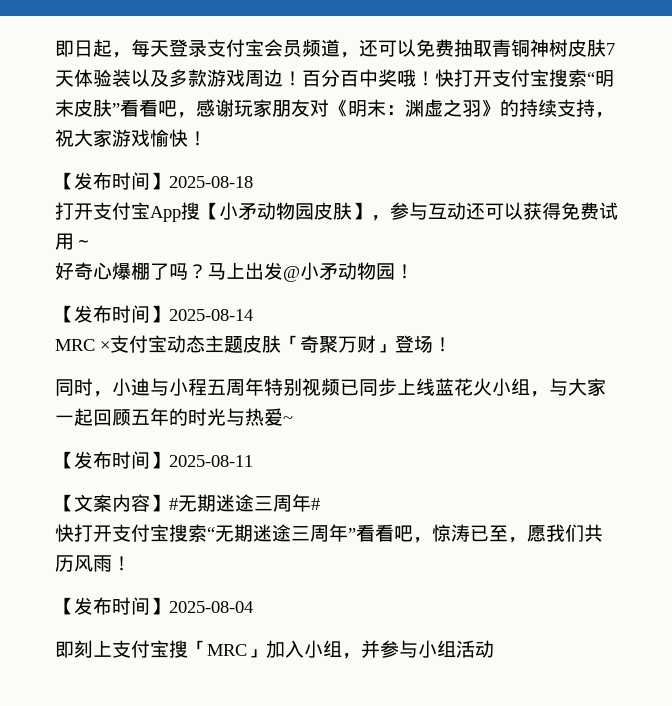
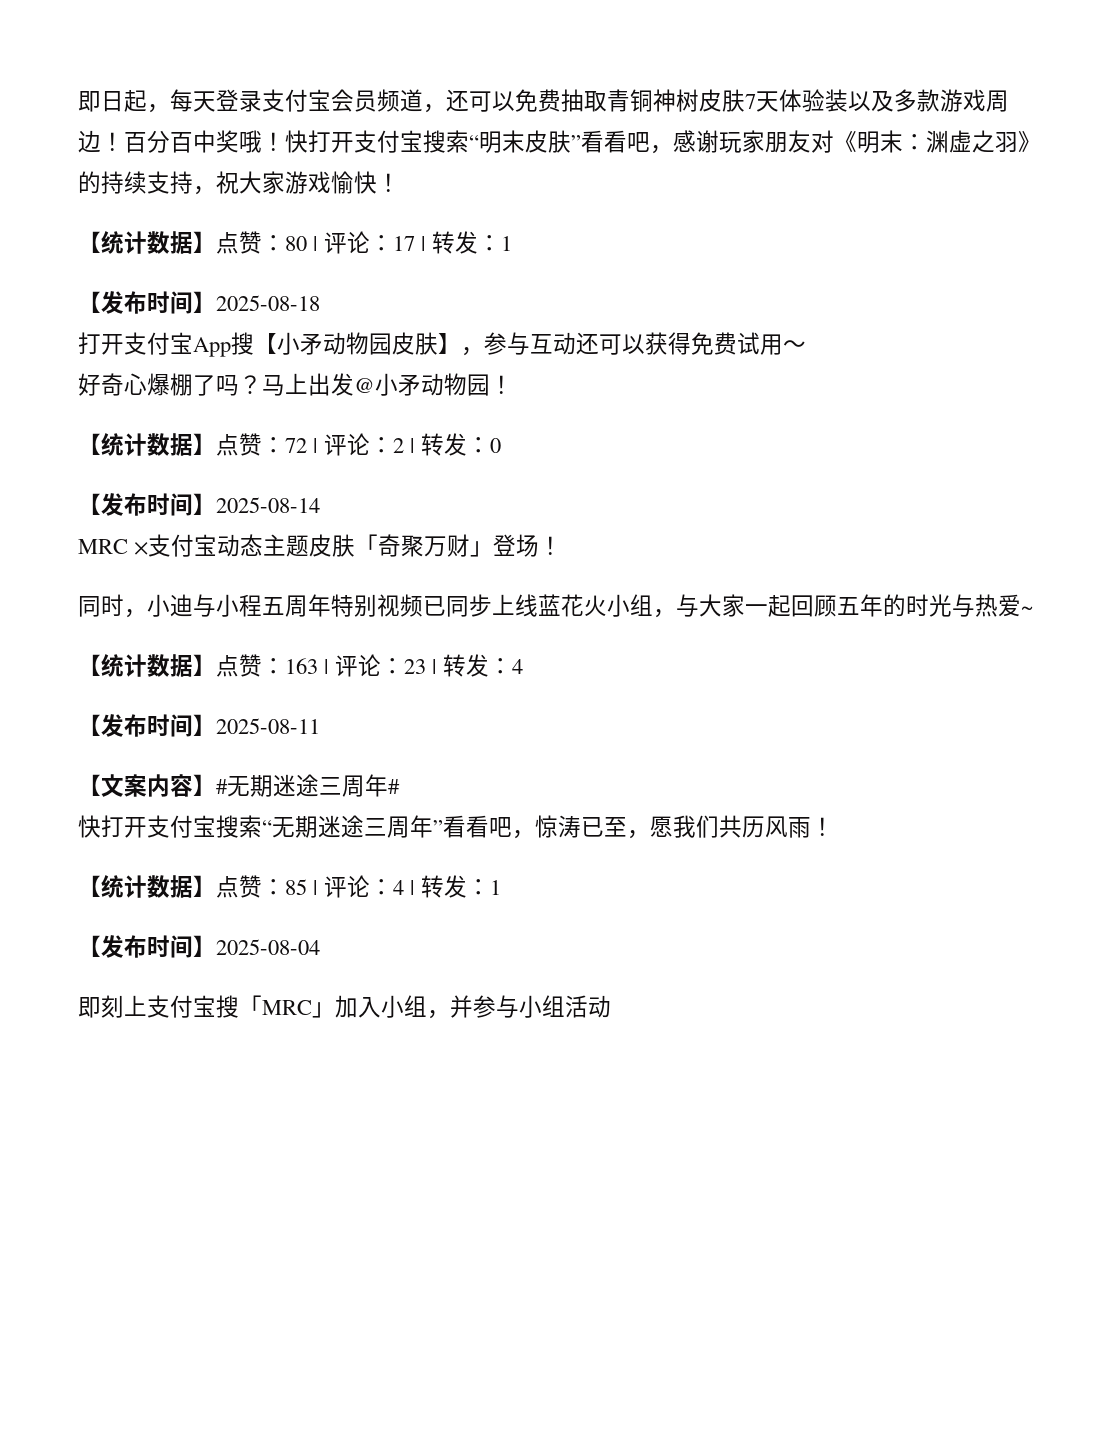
+ 【统计数据】点赞：80 | 评论：17 | 转发：1
+ 【统计数据】点赞：72 | 评论：2 | 转发：0
+ 【统计数据】点赞：163 | 评论：23 | 转发：4
+ 【统计数据】点赞：85 | 评论：4 | 转发：1

